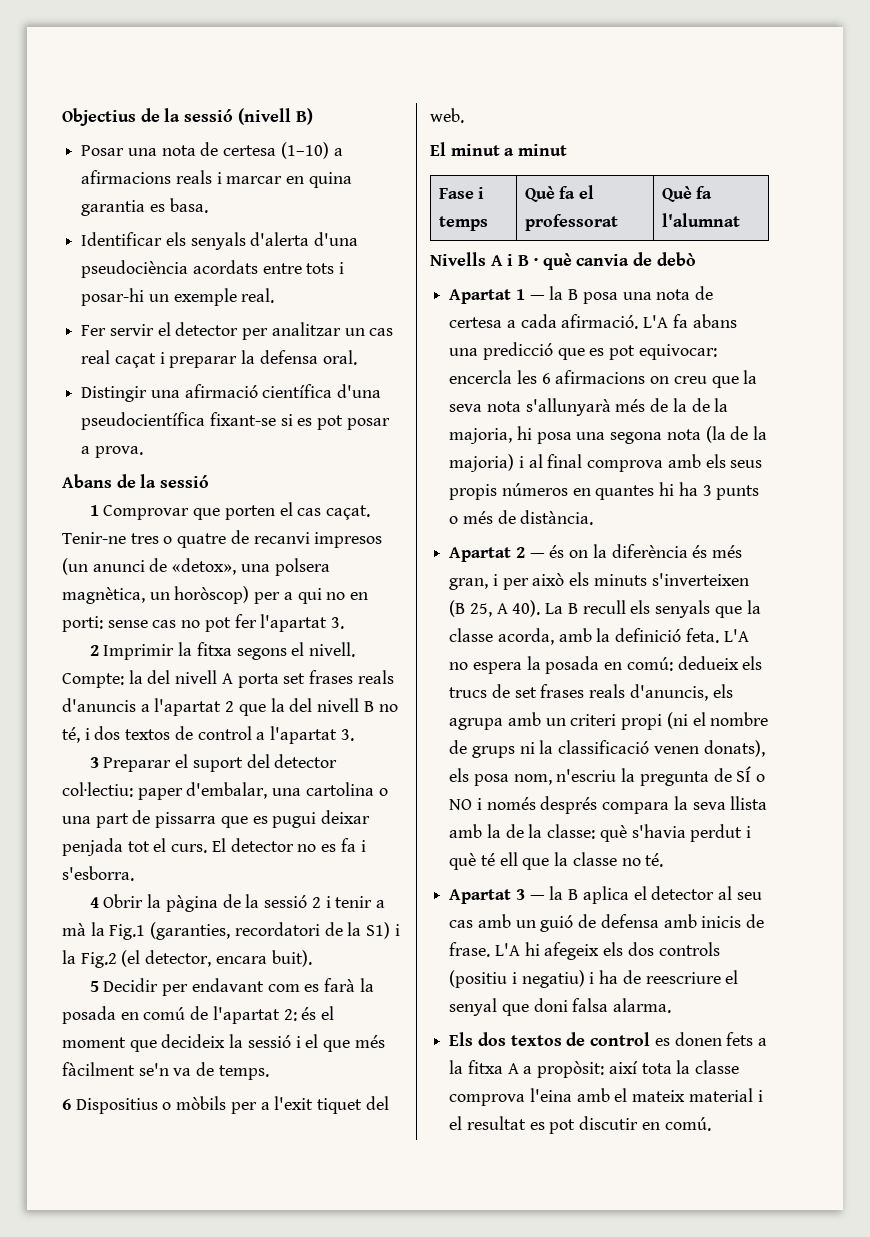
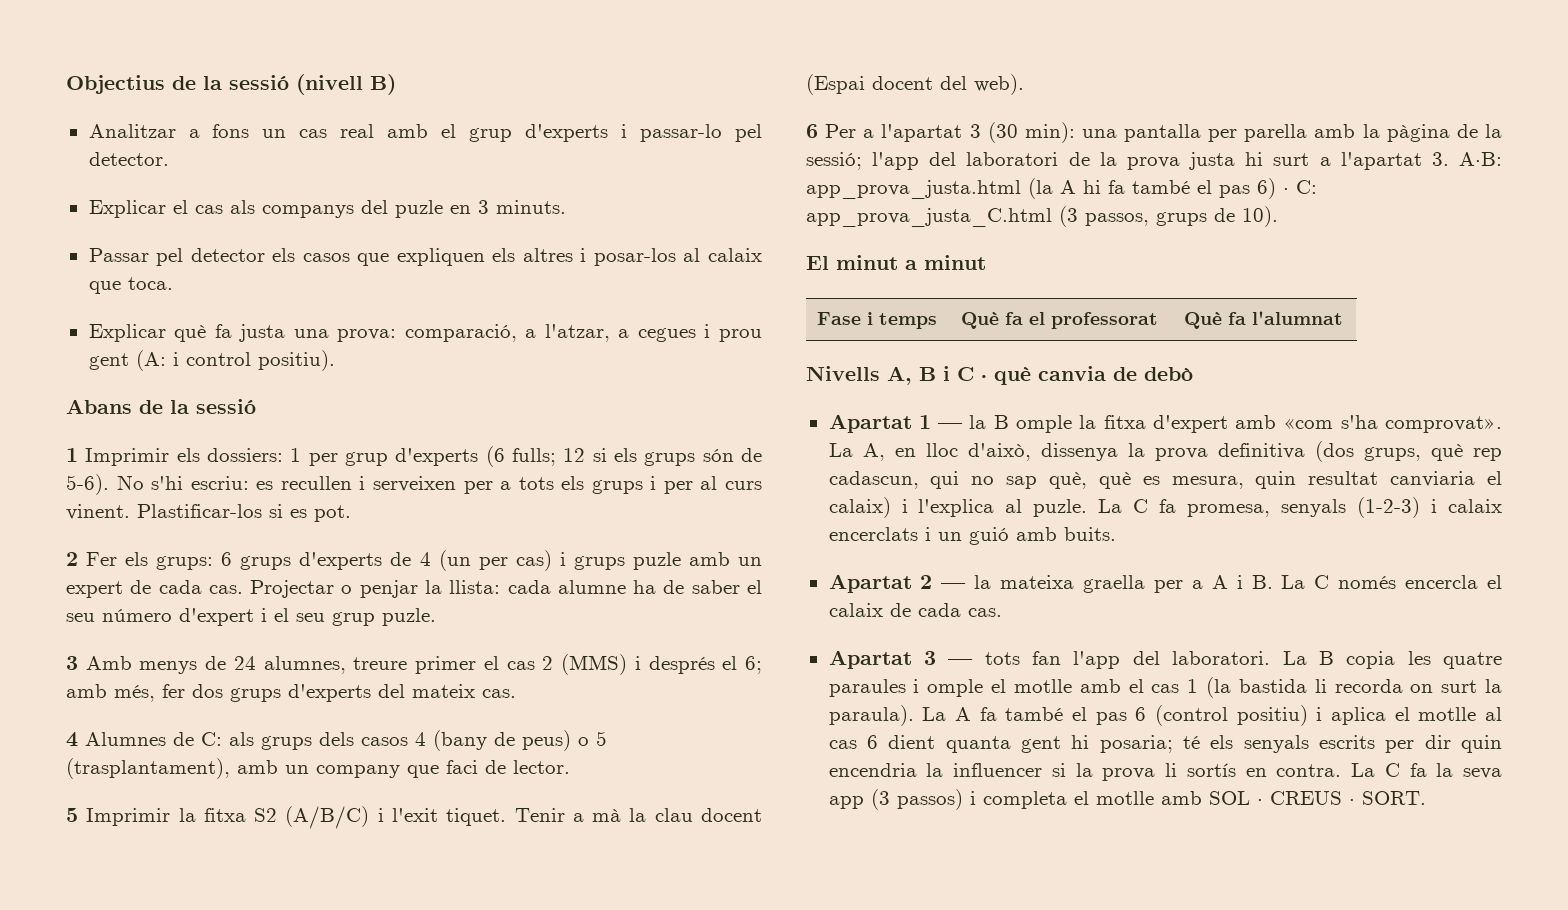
- Posar una nota de certesa (1–10) a afirmacions reals i marcar en quina garantia es basa.
- Identificar els senyals d'alerta d'una pseudociència acordats entre tots i posar-hi un exemple real.
- Fer servir el detector per analitzar un cas real caçat i preparar la defensa oral.
- Distingir una afirmació científica d'una pseudocientífica fixant-se si es pot posar a prova.
+ Analitzar a fons un cas real amb el grup d'experts i passar-lo pel detector.
+ Explicar el cas als companys del puzle en 3 minuts.
+ Passar pel detector els casos que expliquen els altres i posar-los al calaix que toca.
+ Explicar què fa justa una prova: comparació, a l'atzar, a cegues i prou gent (A: i control positiu).
- 1 Comprovar que porten el cas caçat. Tenir-ne tres o quatre de recanvi impresos (un anunci de «detox», una polsera magnètica, un horòscop) per a qui no en porti: sense cas no pot fer l'apartat 3.
- 2 Imprimir la fitxa segons el nivell. Compte: la del nivell A porta set frases reals d'anuncis a l'apartat 2 que la del nivell B no té, i dos textos de control a l'apartat 3.
- 3 Preparar el suport del detector col·lectiu: paper d'embalar, una cartolina o una part de pissarra que es pugui deixar penjada tot el curs. El detector no es fa i s'esborra.
- 4 Obrir la pàgina de la sessió 2 i tenir a mà la Fig.1 (garanties, recordatori de la S1) i la Fig.2 (el detector, encara buit).
- 5 Decidir per endavant com es farà la posada en comú de l'apartat 2: és el moment que decideix la sessió i el que més fàcilment se'n va de temps.
- 6 Dispositius o mòbils per a l'exit tiquet del web.
+ 1 Imprimir els dossiers: 1 per grup d'experts (6 fulls; 12 si els grups són de 5-6). No s'hi escriu: es recullen i serveixen per a tots els grups i per al curs vinent. Plastificar-los si es pot.
+ 2 Fer els grups: 6 grups d'experts de 4 (un per cas) i grups puzle amb un expert de cada cas. Projectar o penjar la llista: cada alumne ha de saber el seu número d'expert i el seu grup puzle.
+ 3 Amb menys de 24 alumnes, treure primer el cas 2 (MMS) i després el 6; amb més, fer dos grups d'experts del mateix cas.
+ 4 Alumnes de C: als grups dels casos 4 (bany de peus) o 5 (trasplantament), amb un company que faci de lector.
+ 5 Imprimir la fitxa S2 (A/B/C) i l'exit tiquet. Tenir a mà la clau docent (Espai docent del web).
+ 6 Per a l'apartat 3 (30 min): una pantalla per parella amb la pàgina de la sessió; l'app del laboratori de la prova justa hi surt a l'apartat 3. A·B: app_prova_justa.html (la A hi fa també el pas 6) · C: app_prova_justa_C.html (3 passos, grups de 10).
- Nivells A i B · què canvia de debò
+ Nivells A, B i C · què canvia de debò
- Apartat 1 — la B posa una nota de certesa a cada afirmació. L'A fa abans una predicció que es pot equivocar: encercla les 6 afirmacions on creu que la seva nota s'allunyarà més de la de la majoria, hi posa una segona nota (la de la majoria) i al final comprova amb els seus propis números en quantes hi ha 3 punts o més de distància.
- Apartat 2 — és on la diferència és més gran, i per això els minuts s'inverteixen (B 25, A 40). La B recull els senyals que la classe acorda, amb la definició feta. L'A no espera la posada en comú: dedueix els trucs de set frases reals d'anuncis, els agrupa amb un criteri propi (ni el nombre de grups ni la classificació venen donats), els posa nom, n'escriu la pregunta de SÍ o NO i només després compara la seva llista amb la de la classe: què s'havia perdut i què té ell que la classe no té.
- Apartat 3 — la B aplica el detector al seu cas amb un guió de defensa amb inicis de frase. L'A hi afegeix els dos controls (positiu i negatiu) i ha de reescriure el senyal que doni falsa alarma.
- Els dos textos de control es donen fets a la fitxa A a propòsit: així tota la classe comprova l'eina amb el mateix material i el resultat es pot discutir en comú.
+ Apartat 1 — la B omple la fitxa d'expert amb «com s'ha comprovat». La A, en lloc d'això, dissenya la prova definitiva (dos grups, què rep cadascun, qui no sap què, què es mesura, quin resultat canviaria el calaix) i l'explica al puzle. La C fa promesa, senyals (1-2-3) i calaix encerclats i un guió amb buits.
+ Apartat 2 — la mateixa graella per a A i B. La C només encercla el calaix de cada cas.
+ Apartat 3 — tots fan l'app del laboratori. La B copia les quatre paraules i omple el motlle amb el cas 1 (la bastida li recorda on surt la paraula). La A fa també el pas 6 (control positiu) i aplica el motlle al cas 6 dient quanta gent hi posaria; té els senyals escrits per dir quin encendria la influencer si la prova li sortís en contra. La C fa la seva app (3 passos) i completa el motlle amb SOL · CREUS · SORT.

